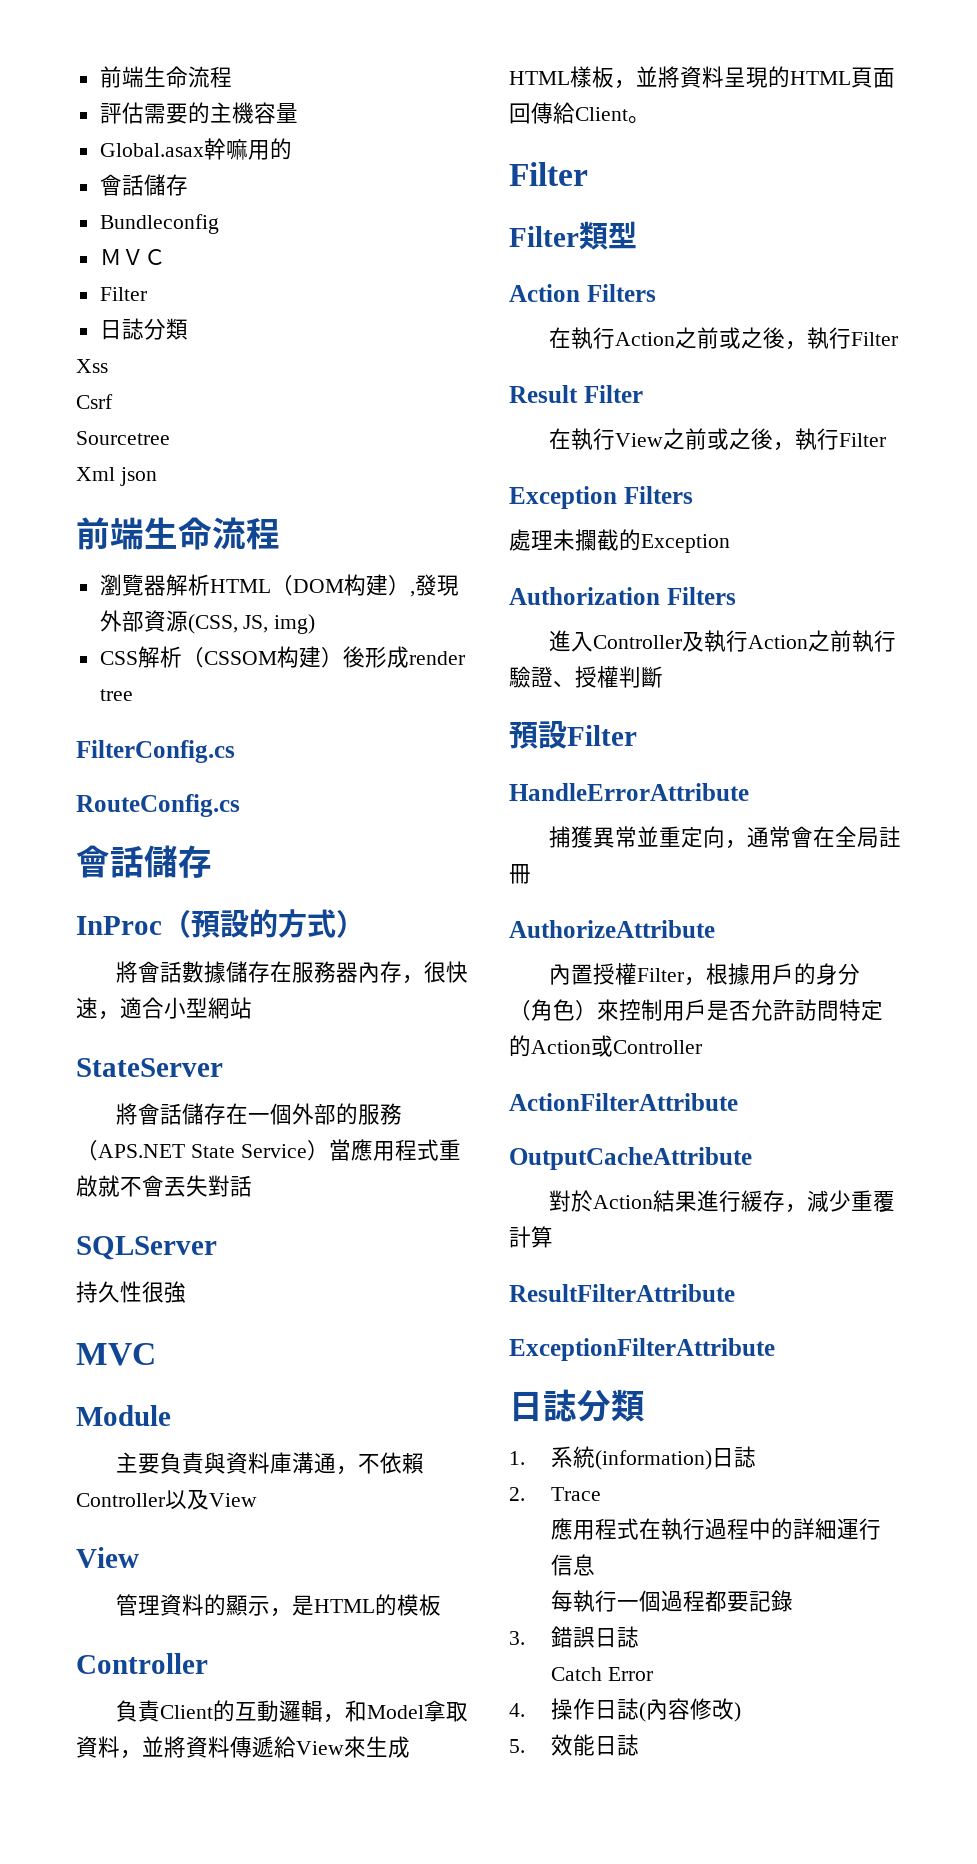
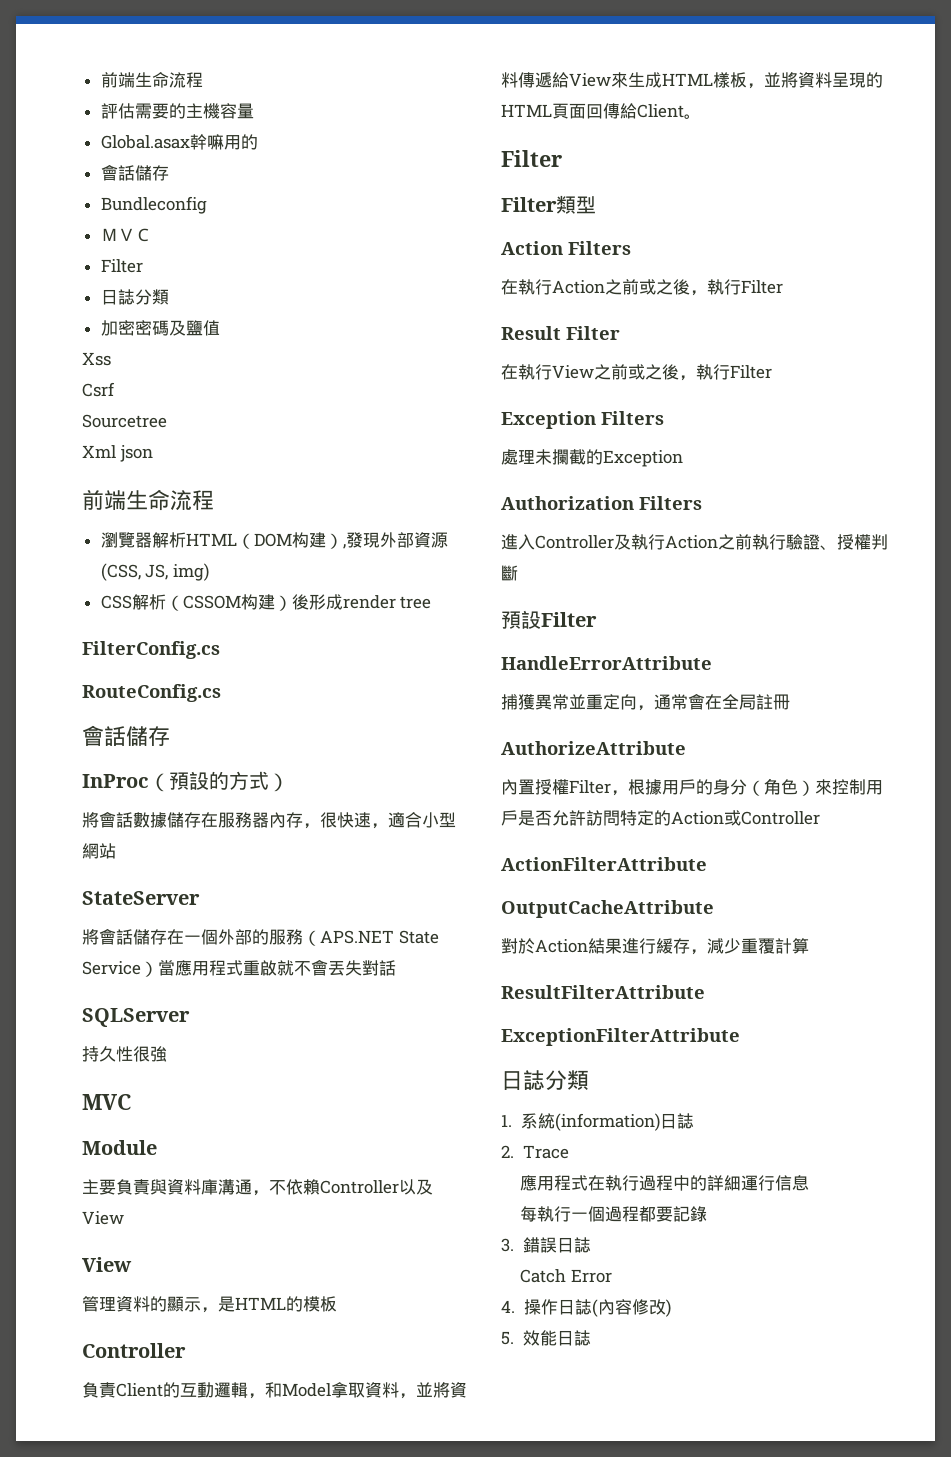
+ 加密密碼及鹽值

